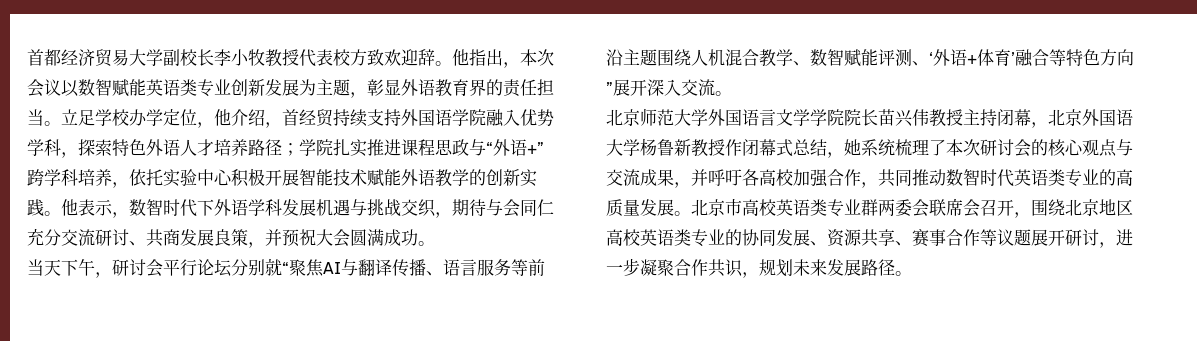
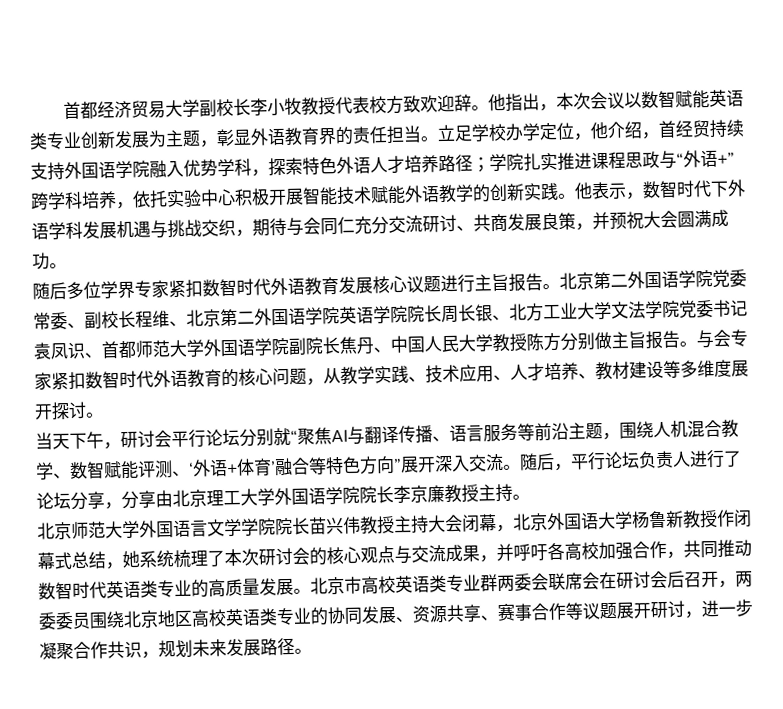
+ 随后多位学界专家紧扣数智时代外语教育发展核心议题进行主旨报告。北京第二外国语学院党委常委、副校长程维、北京第二外国语学院英语学院院长周长银、北方工业大学文法学院党委书记袁凤识、首都师范大学外国语学院副院长焦丹、中国人民大学教授陈方分别做主旨报告。与会专家紧扣数智时代外语教育的核心问题，从教学实践、技术应用、人才培养、教材建设等多维度展开探讨。
- 当天下午，研讨会平行论坛分别就“聚焦AI与翻译传播、语言服务等前沿主题围绕人机混合教学、数智赋能评测、‘外语+体育’融合等特色方向”展开深入交流。
+ 当天下午，研讨会平行论坛分别就“聚焦AI与翻译传播、语言服务等前沿主题，围绕人机混合教学、数智赋能评测、‘外语+体育’融合等特色方向”展开深入交流。随后，平行论坛负责人进行了论坛分享，分享由北京理工大学外国语学院院长李京廉教授主持。
- 北京师范大学外国语言文学学院院长苗兴伟教授主持闭幕，北京外国语大学杨鲁新教授作闭幕式总结，她系统梳理了本次研讨会的核心观点与交流成果，并呼吁各高校加强合作，共同推动数智时代英语类专业的高质量发展。
+ 北京师范大学外国语言文学学院院长苗兴伟教授主持大会闭幕，北京外国语大学杨鲁新教授作闭幕式总结，她系统梳理了本次研讨会的核心观点与交流成果，并呼吁各高校加强合作，共同推动数智时代英语类专业的高质量发展。
- 北京市高校英语类专业群两委会联席会召开，围绕北京地区高校英语类专业的协同发展、资源共享、赛事合作等议题展开研讨，进一步凝聚合作共识，规划未来发展路径。
+ 北京市高校英语类专业群两委会联席会在研讨会后召开，两委委员围绕北京地区高校英语类专业的协同发展、资源共享、赛事合作等议题展开研讨，进一步凝聚合作共识，规划未来发展路径。

